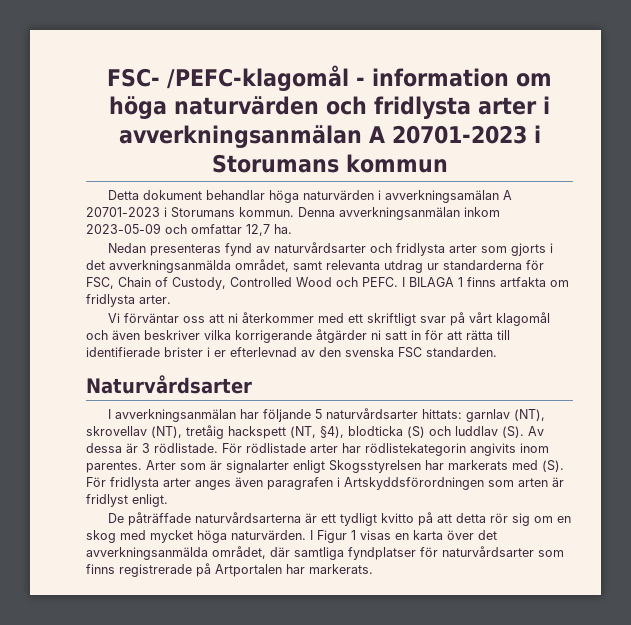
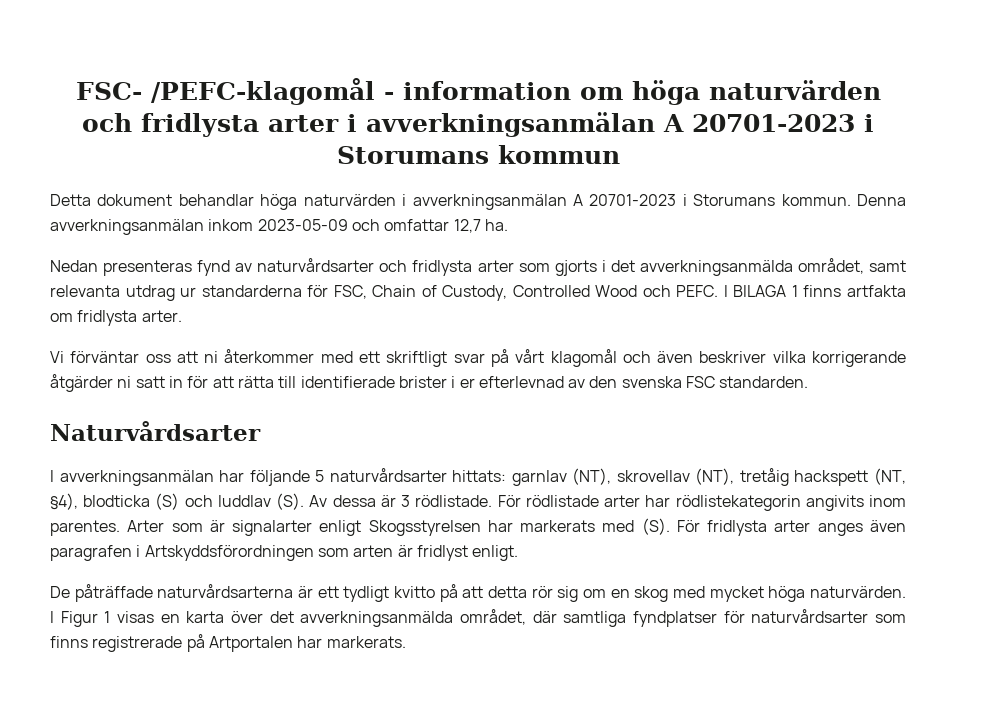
- Detta dokument behandlar höga naturvärden i avverkningsamälan A 20701-2023 i Storumans kommun.
+ Detta dokument behandlar höga naturvärden i avverkningsanmälan A 20701-2023 i Storumans kommun.

